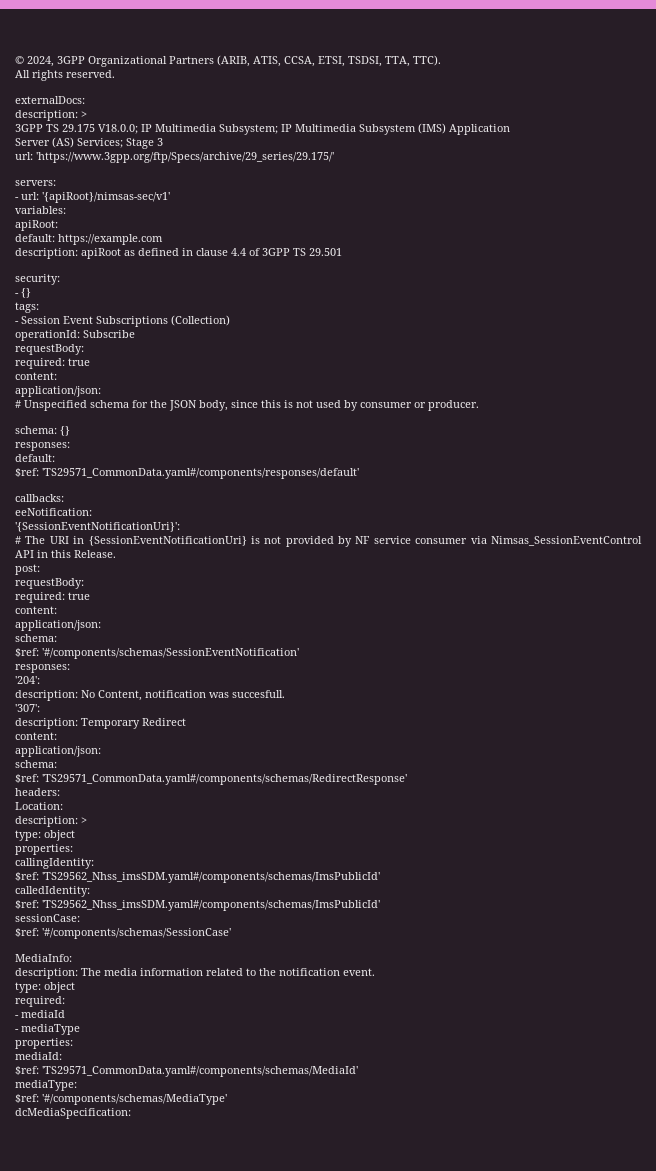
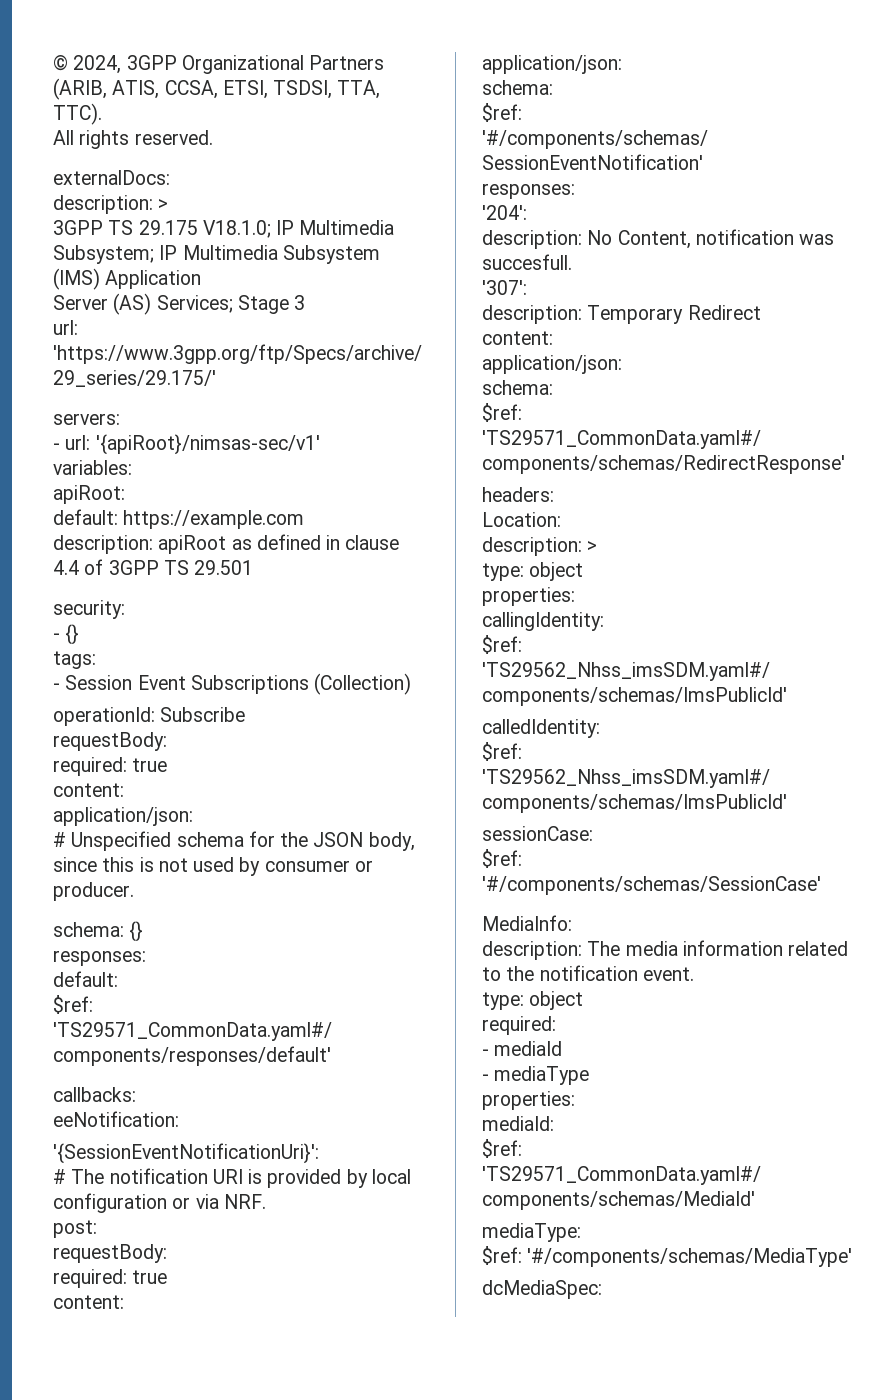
- 3GPP TS 29.175 V18.0.0; IP Multimedia Subsystem; IP Multimedia Subsystem (IMS) Application
+ 3GPP TS 29.175 V18.1.0; IP Multimedia Subsystem; IP Multimedia Subsystem (IMS) Application
- # The URI in {SessionEventNotificationUri} is not provided by NF service consumer via Nimsas_SessionEventControl API in this Release.
+ # The notification URI is provided by local configuration or via NRF.
- dcMediaSpecification:
+ dcMediaSpec:

